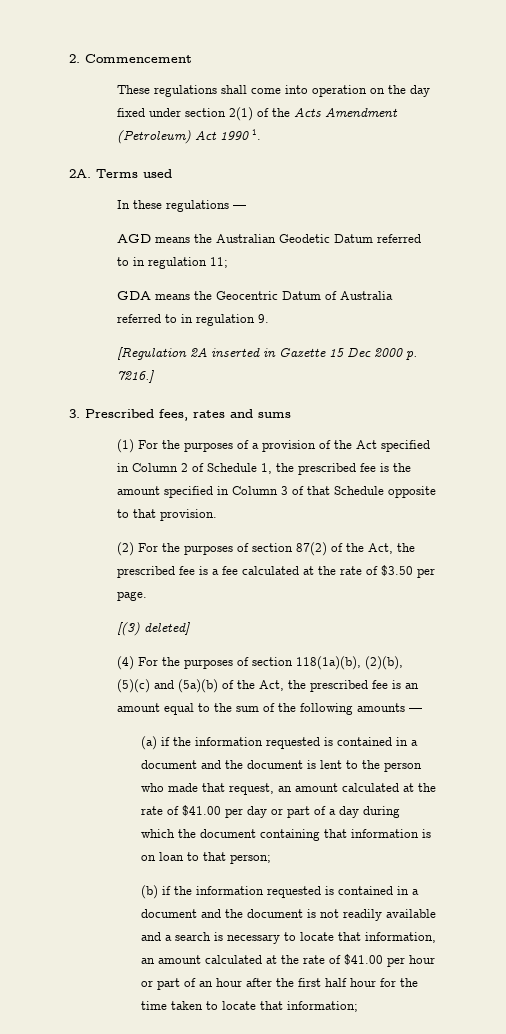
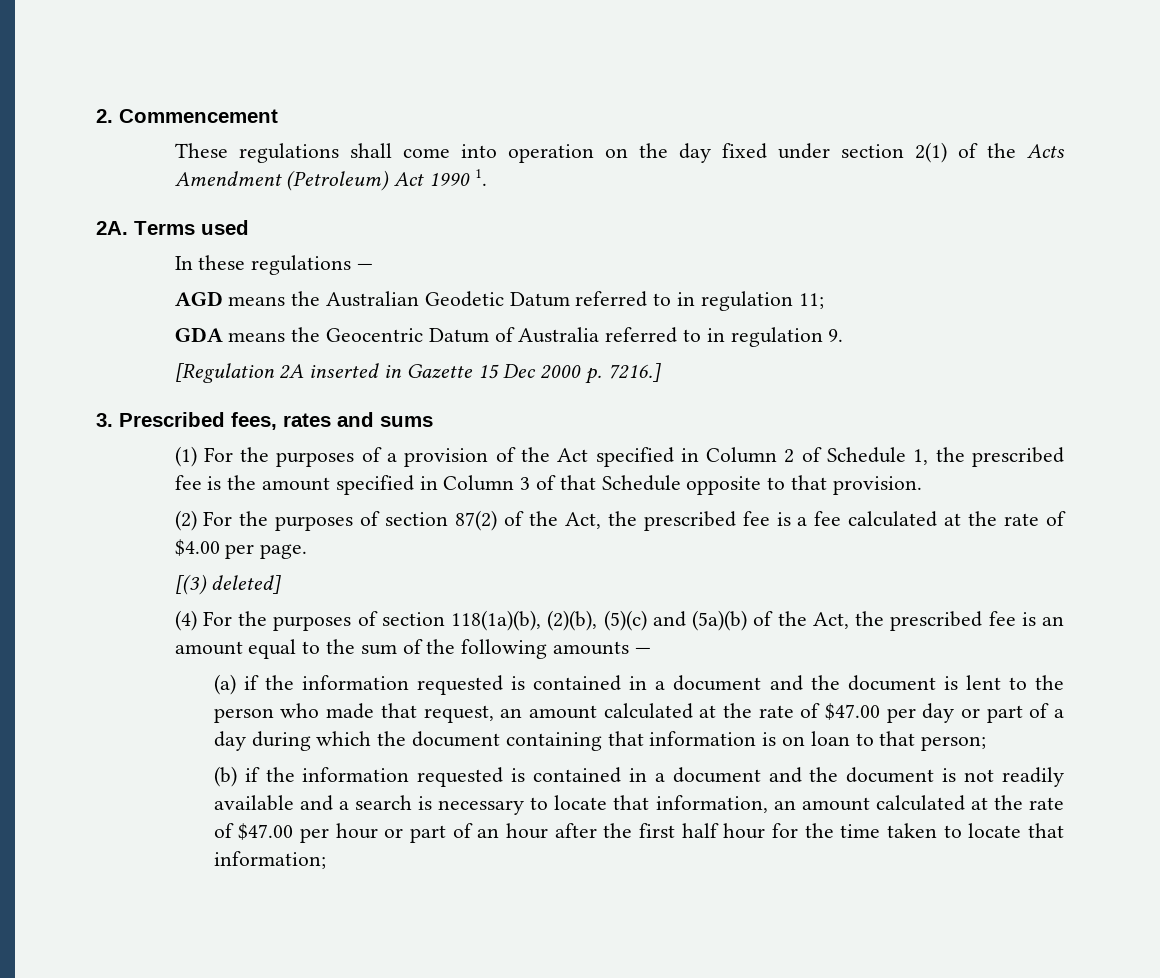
- (2) For the purposes of section 87(2) of the Act, the prescribed fee is a fee calculated at the rate of $3.50 per page.
+ (2) For the purposes of section 87(2) of the Act, the prescribed fee is a fee calculated at the rate of $4.00 per page.
- (a) if the information requested is contained in a document and the document is lent to the person who made that request, an amount calculated at the rate of $41.00 per day or part of a day during which the document containing that information is on loan to that person;
+ (a) if the information requested is contained in a document and the document is lent to the person who made that request, an amount calculated at the rate of $47.00 per day or part of a day during which the document containing that information is on loan to that person;
- (b) if the information requested is contained in a document and the document is not readily available and a search is necessary to locate that information, an amount calculated at the rate of $41.00 per hour or part of an hour after the first half hour for the time taken to locate that information;
+ (b) if the information requested is contained in a document and the document is not readily available and a search is necessary to locate that information, an amount calculated at the rate of $47.00 per hour or part of an hour after the first half hour for the time taken to locate that information;

